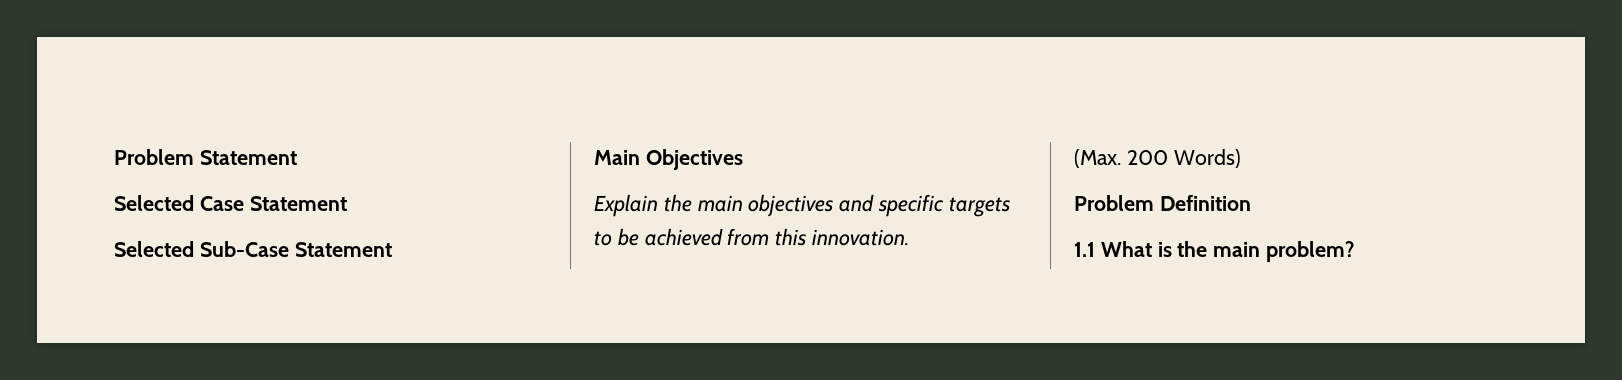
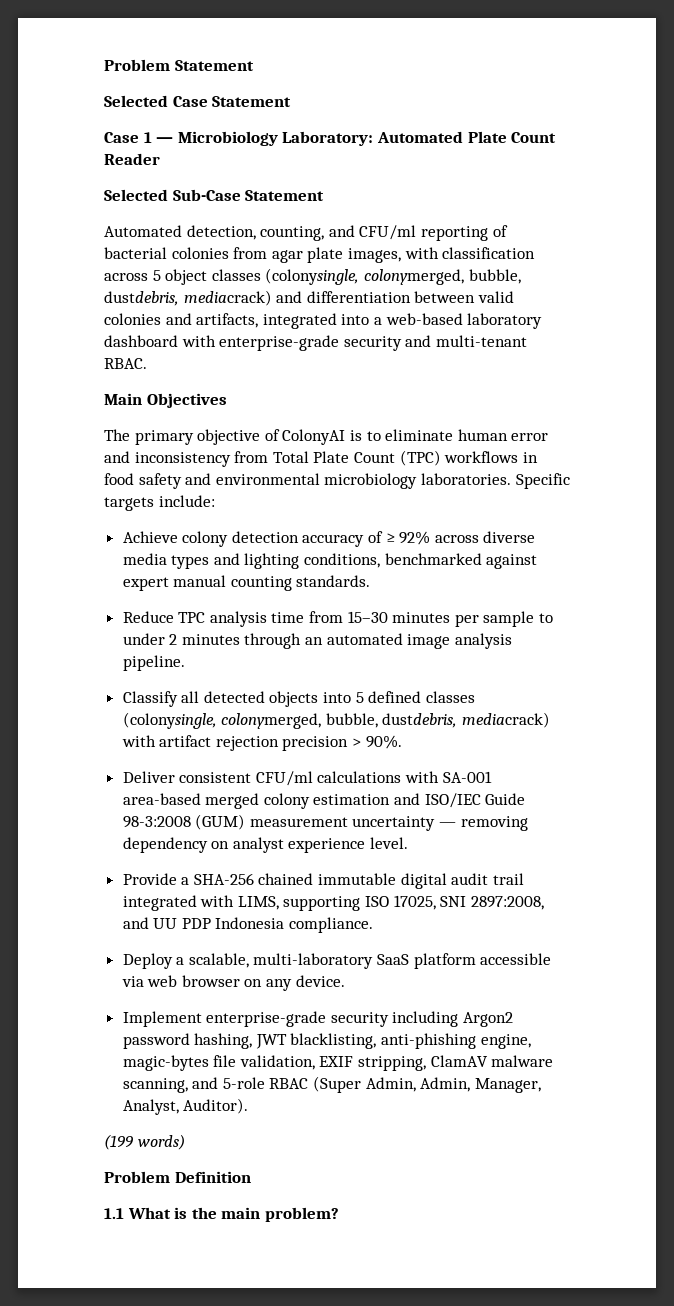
+ Case 1 — Microbiology Laboratory: Automated Plate Count Reader
  Selected Sub-Case Statement
+ Automated detection, counting, and CFU/ml reporting of bacterial colonies from agar plate images, with classification across 5 object classes (colonysingle, colonymerged, bubble, dustdebris, mediacrack) and differentiation between valid colonies and artifacts, integrated into a web-based laboratory dashboard with enterprise-grade security and multi-tenant RBAC.
  Main Objectives
- Explain the main objectives and specific targets to be achieved from this innovation.
- (Max. 200 Words)
+ The primary objective of ColonyAI is to eliminate human error and inconsistency from Total Plate Count (TPC) workflows in food safety and environmental microbiology laboratories. Specific targets include:
+ Achieve colony detection accuracy of ≥ 92% across diverse media types and lighting conditions, benchmarked against expert manual counting standards.
+ Reduce TPC analysis time from 15–30 minutes per sample to under 2 minutes through an automated image analysis pipeline.
+ Classify all detected objects into 5 defined classes (colonysingle, colonymerged, bubble, dustdebris, mediacrack) with artifact rejection precision > 90%.
+ Deliver consistent CFU/ml calculations with SA-001 area-based merged colony estimation and ISO/IEC Guide 98-3:2008 (GUM) measurement uncertainty — removing dependency on analyst experience level.
+ Provide a SHA-256 chained immutable digital audit trail integrated with LIMS, supporting ISO 17025, SNI 2897:2008, and UU PDP Indonesia compliance.
+ Deploy a scalable, multi-laboratory SaaS platform accessible via web browser on any device.
+ Implement enterprise-grade security including Argon2 password hashing, JWT blacklisting, anti-phishing engine, magic-bytes file validation, EXIF stripping, ClamAV malware scanning, and 5-role RBAC (Super Admin, Admin, Manager, Analyst, Auditor).
+ (199 words)

